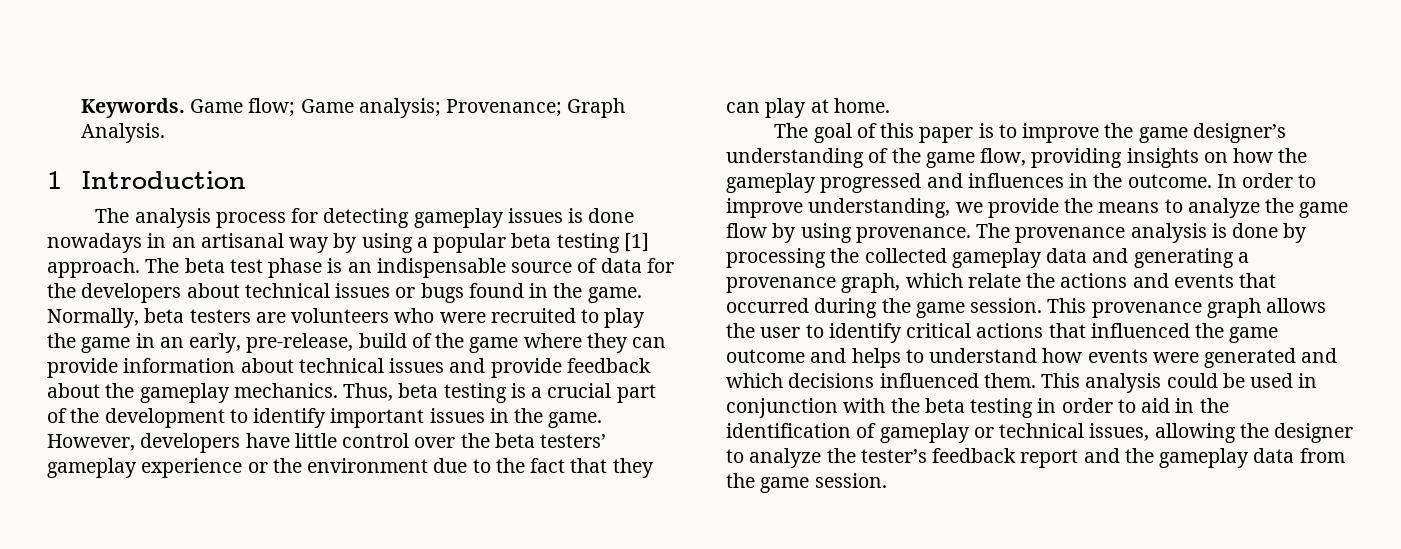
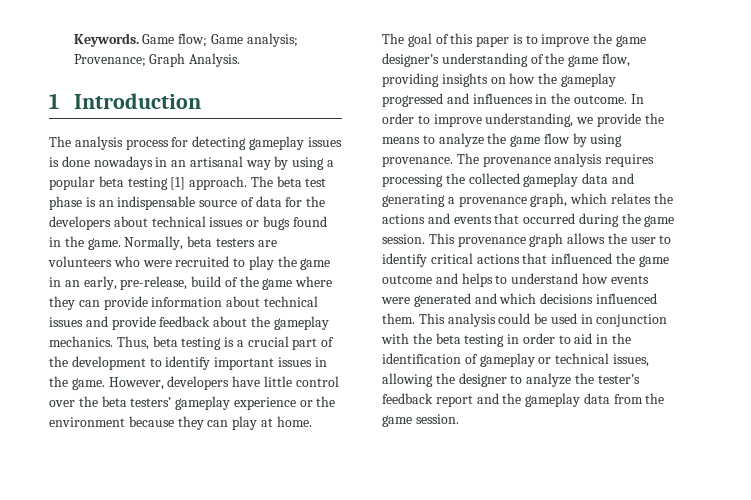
- However, developers have little control over the beta testers’ gameplay experience or the environment due to the fact that they can play at home.
+ However, developers have little control over the beta testers’ gameplay experience or the environment because they can play at home.
- The provenance analysis is done by processing the collected gameplay data and generating a provenance graph, which relate the actions and events that occurred during the game session.
+ The provenance analysis requires processing the collected gameplay data and generating a provenance graph, which relates the actions and events that occurred during the game session.

